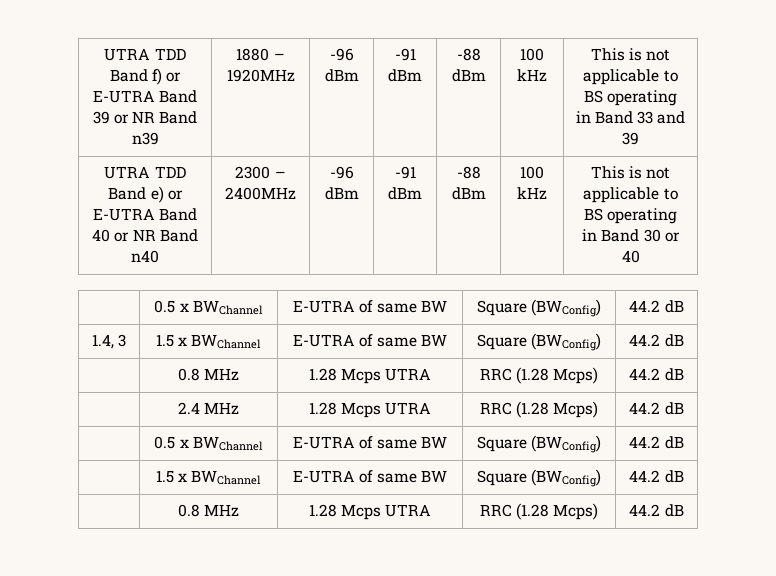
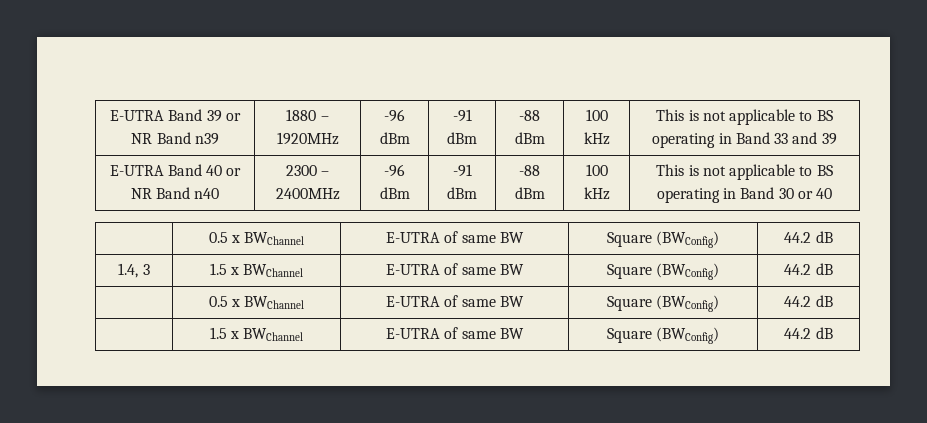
- UTRA TDD Band f) or E-UTRA Band 39 or NR Band n39 | 1880 – 1920MHz | -96 dBm | -91 dBm | -88 dBm | 100 kHz | This is not applicable to BS operating in Band 33 and 39
+ E-UTRA Band 39 or NR Band n39 | 1880 – 1920MHz | -96 dBm | -91 dBm | -88 dBm | 100 kHz | This is not applicable to BS operating in Band 33 and 39
- UTRA TDD Band e) or E-UTRA Band 40 or NR Band n40 | 2300 – 2400MHz | -96 dBm | -91 dBm | -88 dBm | 100 kHz | This is not applicable to BS operating in Band 30 or 40
+ E-UTRA Band 40 or NR Band n40 | 2300 – 2400MHz | -96 dBm | -91 dBm | -88 dBm | 100 kHz | This is not applicable to BS operating in Band 30 or 40
  1.4, 3 | 1.5 x BWChannel | E-UTRA of same BW | Square (BWConfig) | 44.2 dB
- | 0.8 MHz | 1.28 Mcps UTRA | RRC (1.28 Mcps) | 44.2 dB
- | 2.4 MHz | 1.28 Mcps UTRA | RRC (1.28 Mcps) | 44.2 dB
  | 0.5 x BWChannel | E-UTRA of same BW | Square (BWConfig) | 44.2 dB
  | 1.5 x BWChannel | E-UTRA of same BW | Square (BWConfig) | 44.2 dB
- | 0.8 MHz | 1.28 Mcps UTRA | RRC (1.28 Mcps) | 44.2 dB

